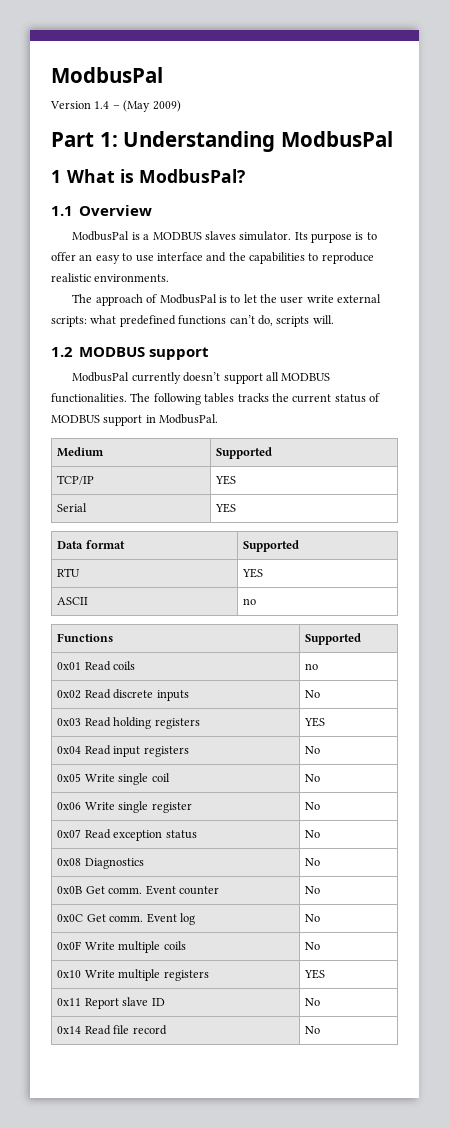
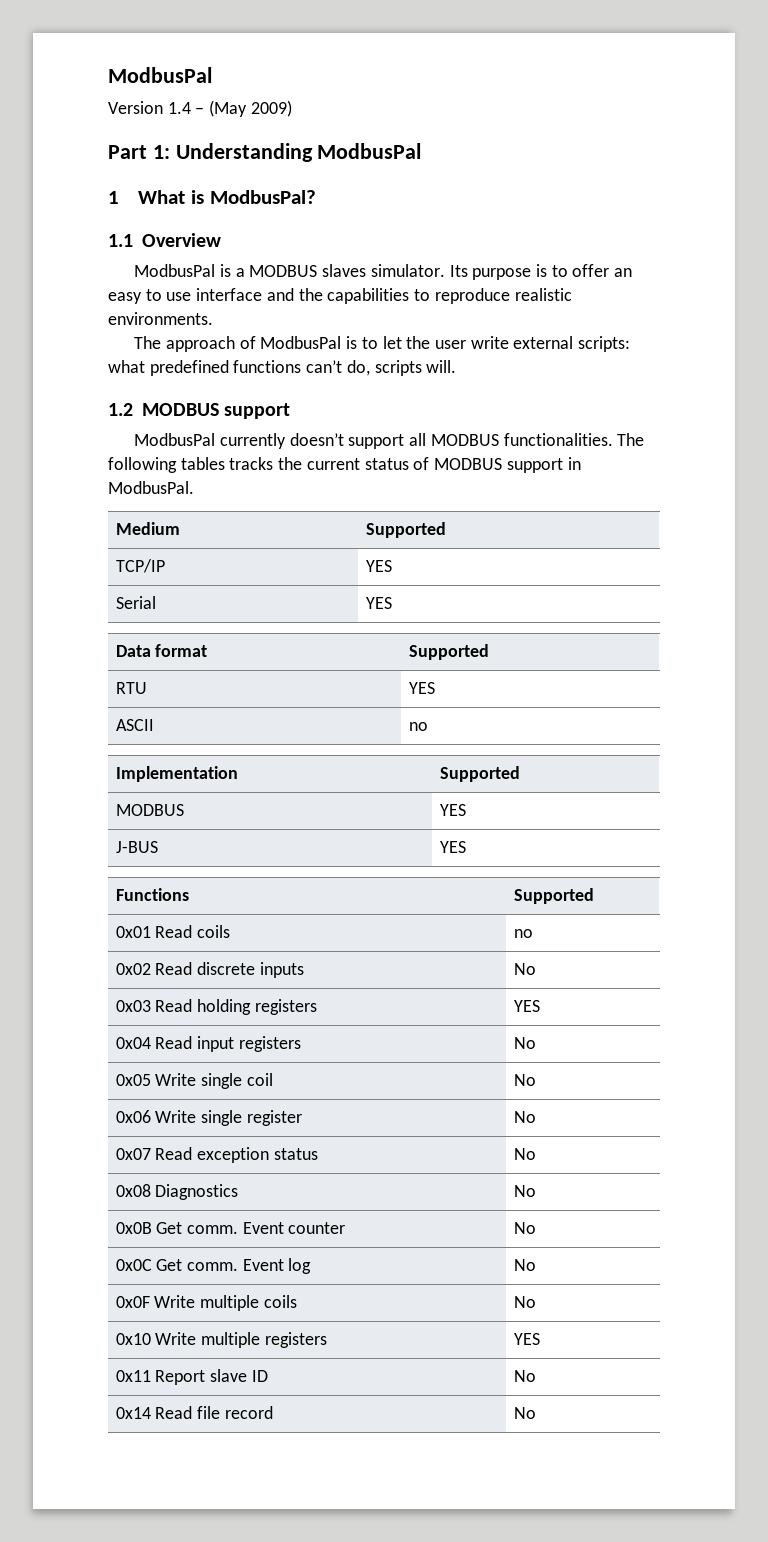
+ Implementation | Supported
+ MODBUS | YES
+ J-BUS | YES

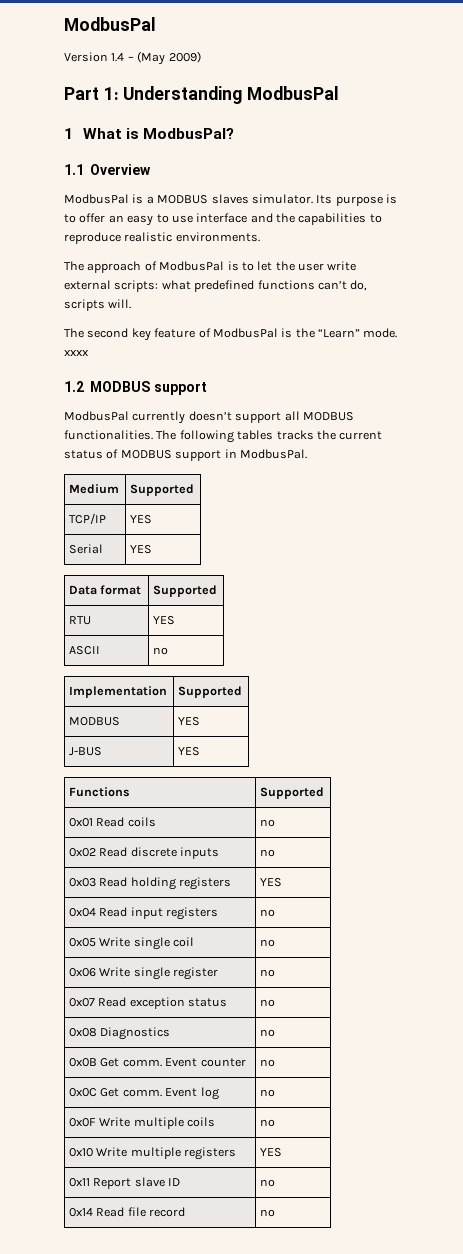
+ The second key feature of ModbusPal is the “Learn” mode. xxxx
- 0x02 Read discrete inputs | No
+ 0x02 Read discrete inputs | no
- 0x04 Read input registers | No
+ 0x04 Read input registers | no
- 0x05 Write single coil | No
+ 0x05 Write single coil | no
- 0x06 Write single register | No
+ 0x06 Write single register | no
- 0x07 Read exception status | No
+ 0x07 Read exception status | no
- 0x08 Diagnostics | No
+ 0x08 Diagnostics | no
- 0x0B Get comm. Event counter | No
+ 0x0B Get comm. Event counter | no
- 0x0C Get comm. Event log | No
+ 0x0C Get comm. Event log | no
- 0x0F Write multiple coils | No
+ 0x0F Write multiple coils | no
- 0x11 Report slave ID | No
+ 0x11 Report slave ID | no
- 0x14 Read file record | No
+ 0x14 Read file record | no

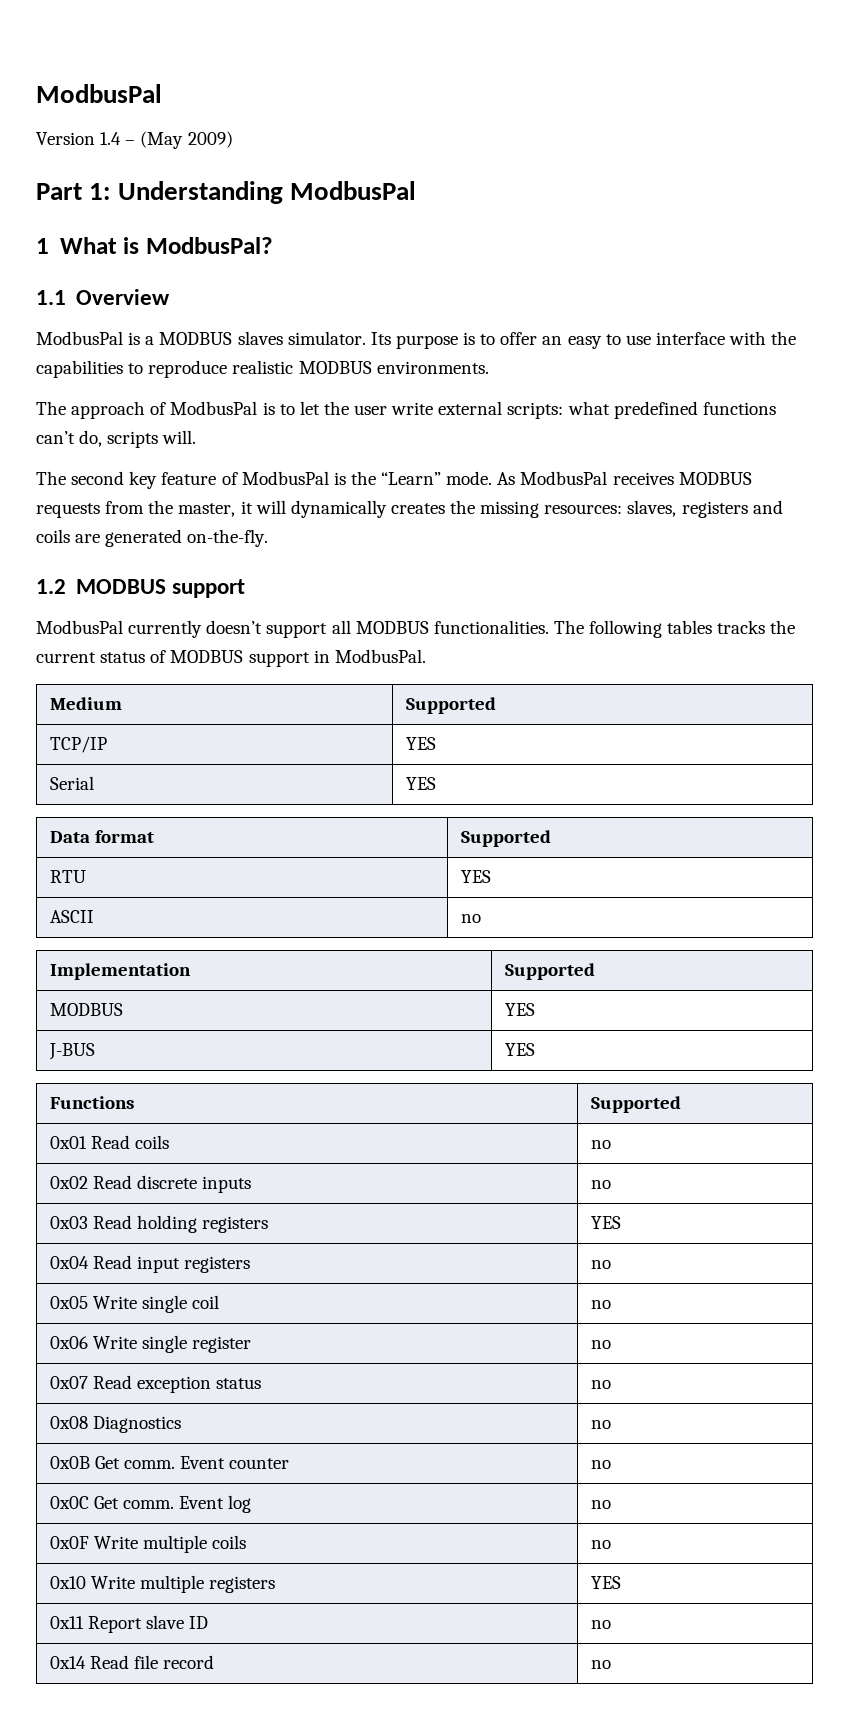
- Its purpose is to offer an easy to use interface and the capabilities to reproduce realistic environments.
+ Its purpose is to offer an easy to use interface with the capabilities to reproduce realistic MODBUS environments.
- The second key feature of ModbusPal is the “Learn” mode. xxxx
+ The second key feature of ModbusPal is the “Learn” mode. As ModbusPal receives MODBUS requests from the master, it will dynamically creates the missing resources: slaves, registers and coils are generated on-the-fly.

